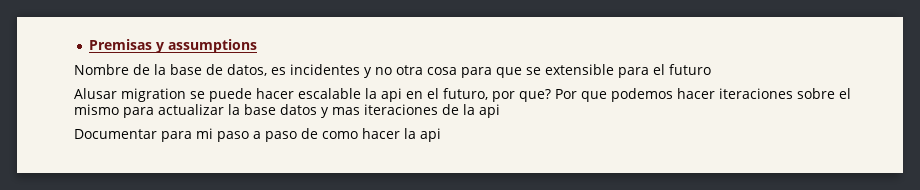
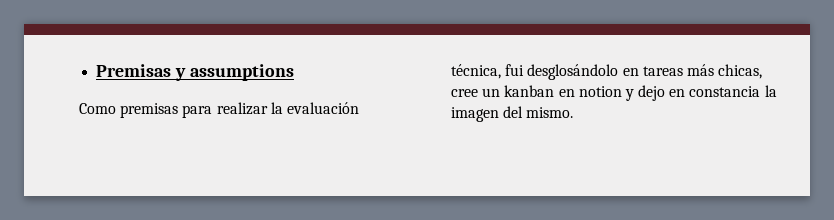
- Nombre de la base de datos, es incidentes y no otra cosa para que se extensible para el futuro
- Alusar migration se puede hacer escalable la api en el futuro, por que? Por que podemos hacer iteraciones sobre el mismo para actualizar la base datos y mas iteraciones de la api
- Documentar para mi paso a paso de como hacer la api
+ Como premisas para realizar la evaluación técnica, fui desglosándolo en tareas más chicas, cree un kanban en notion y dejo en constancia la imagen del mismo.

